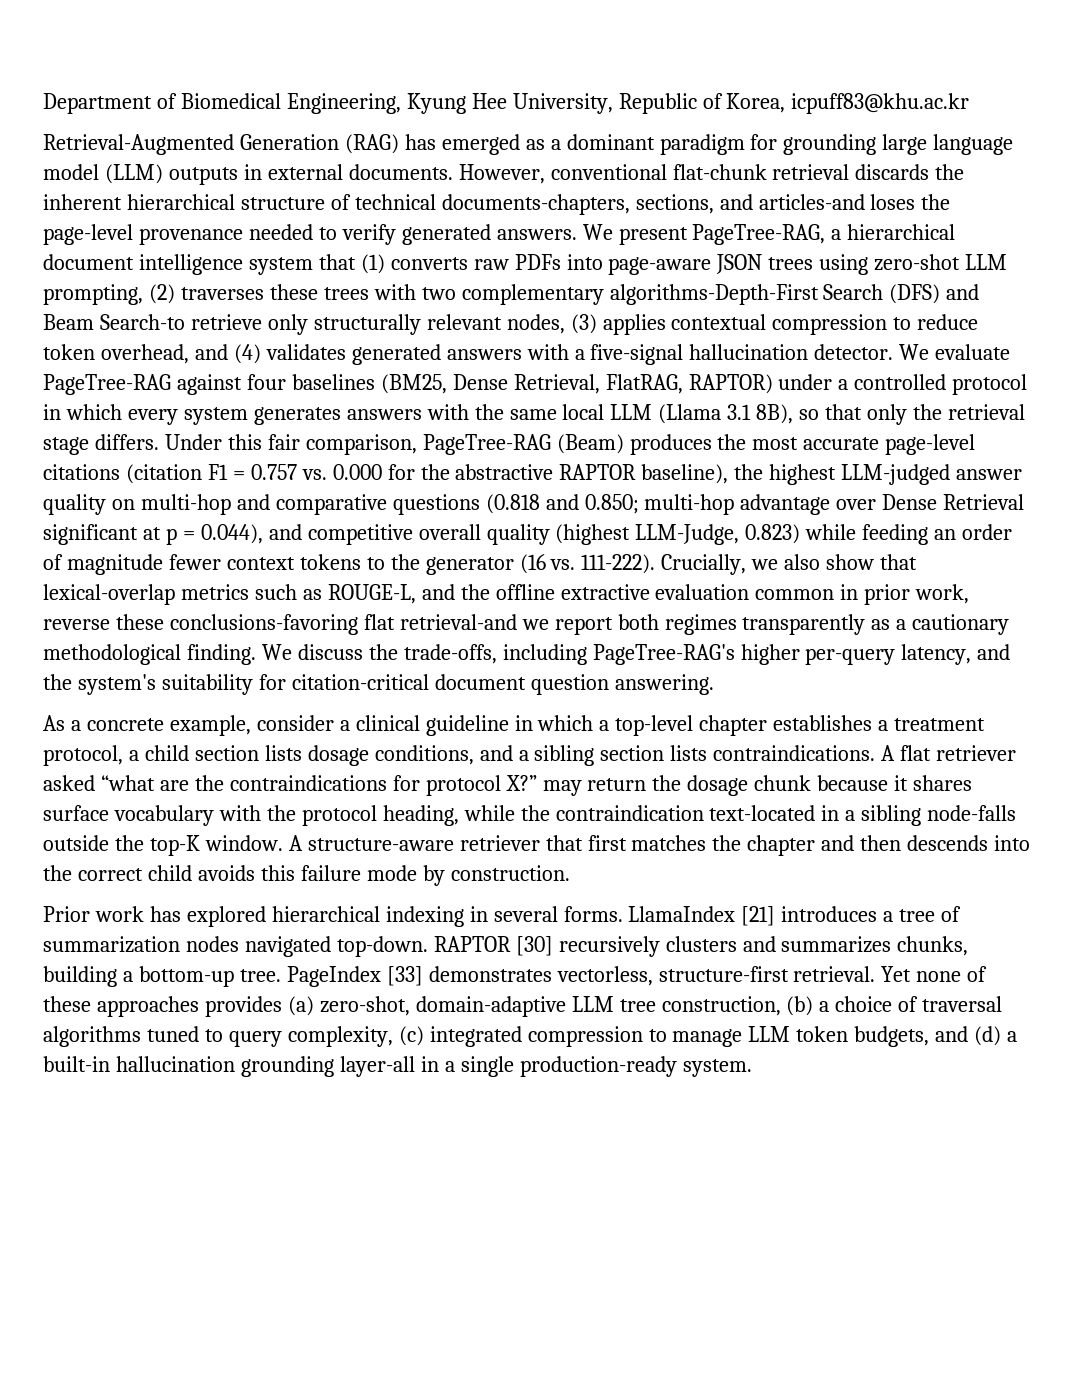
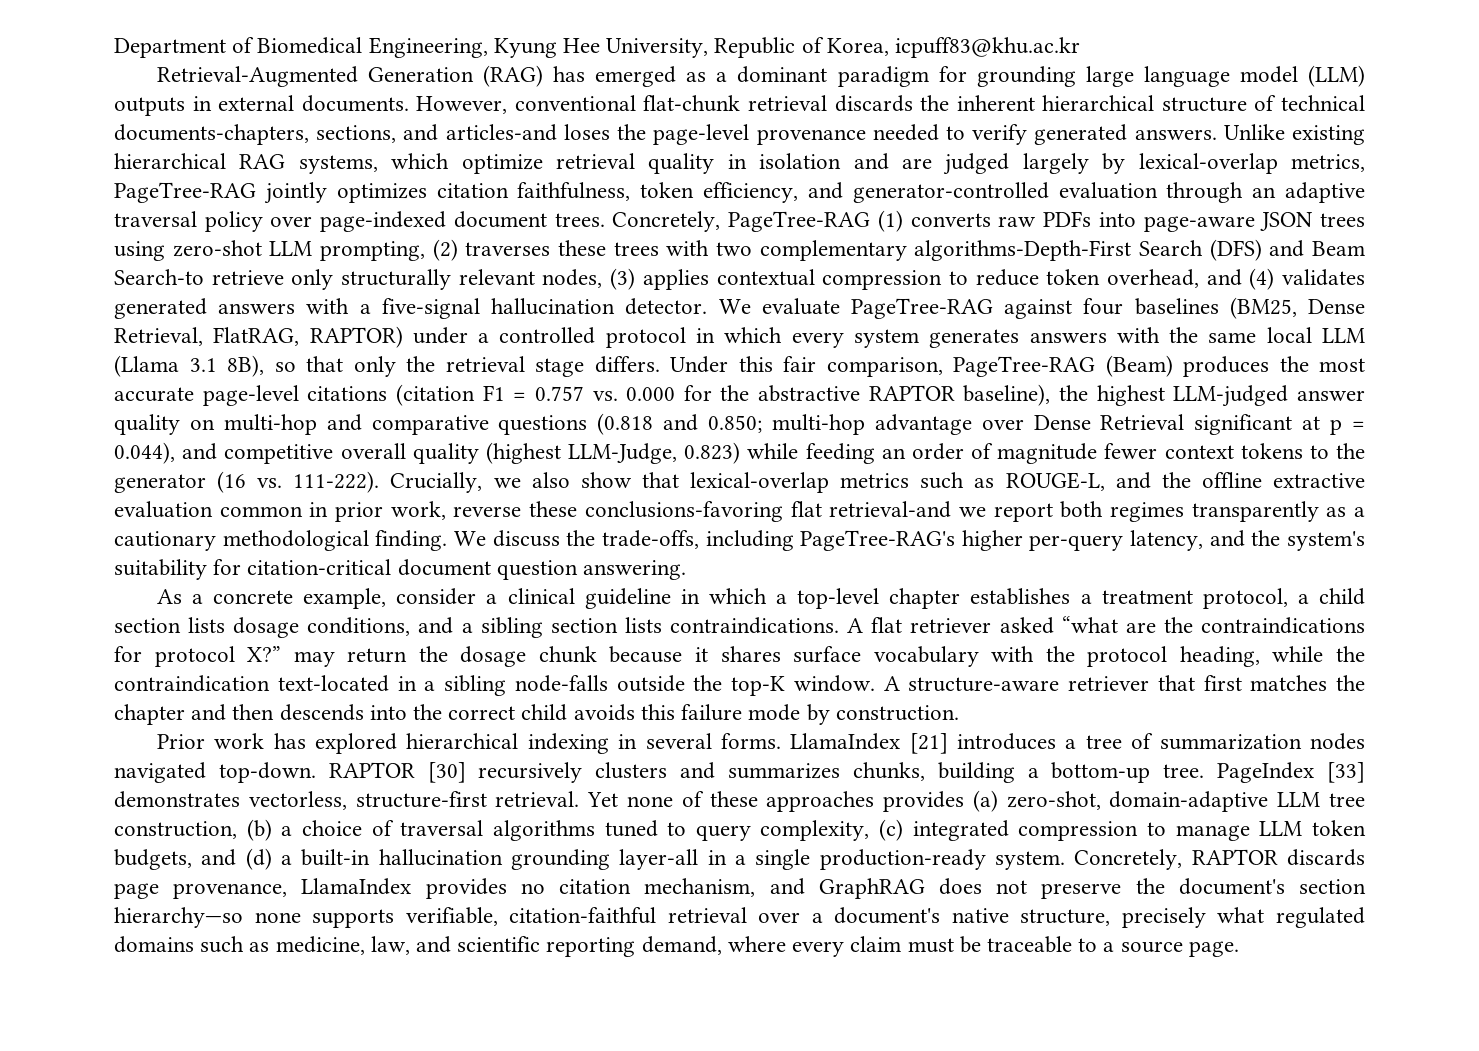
- We present PageTree-RAG, a hierarchical document intelligence system that (1) converts raw PDFs into page-aware JSON trees using zero-shot LLM prompting, (2) traverses these trees with two complementary algorithms-Depth-First Search (DFS) and Beam Search-to retrieve only structurally relevant nodes, (3) applies contextual compression to reduce token overhead, and (4) validates generated answers with a five-signal hallucination detector.
+ Unlike existing hierarchical RAG systems, which optimize retrieval quality in isolation and are judged largely by lexical-overlap metrics, PageTree-RAG jointly optimizes citation faithfulness, token efficiency, and generator-controlled evaluation through an adaptive traversal policy over page-indexed document trees. Concretely, PageTree-RAG (1) converts raw PDFs into page-aware JSON trees using zero-shot LLM prompting, (2) traverses these trees with two complementary algorithms-Depth-First Search (DFS) and Beam Search-to retrieve only structurally relevant nodes, (3) applies contextual compression to reduce token overhead, and (4) validates generated answers with a five-signal hallucination detector.
+ Concretely, RAPTOR discards page provenance, LlamaIndex provides no citation mechanism, and GraphRAG does not preserve the document's section hierarchy—so none supports verifiable, citation-faithful retrieval over a document's native structure, precisely what regulated domains such as medicine, law, and scientific reporting demand, where every claim must be traceable to a source page.

